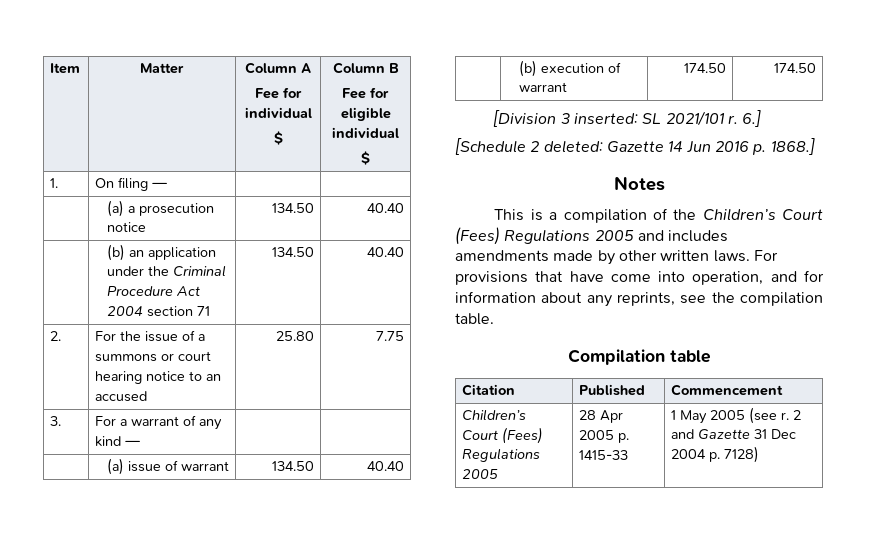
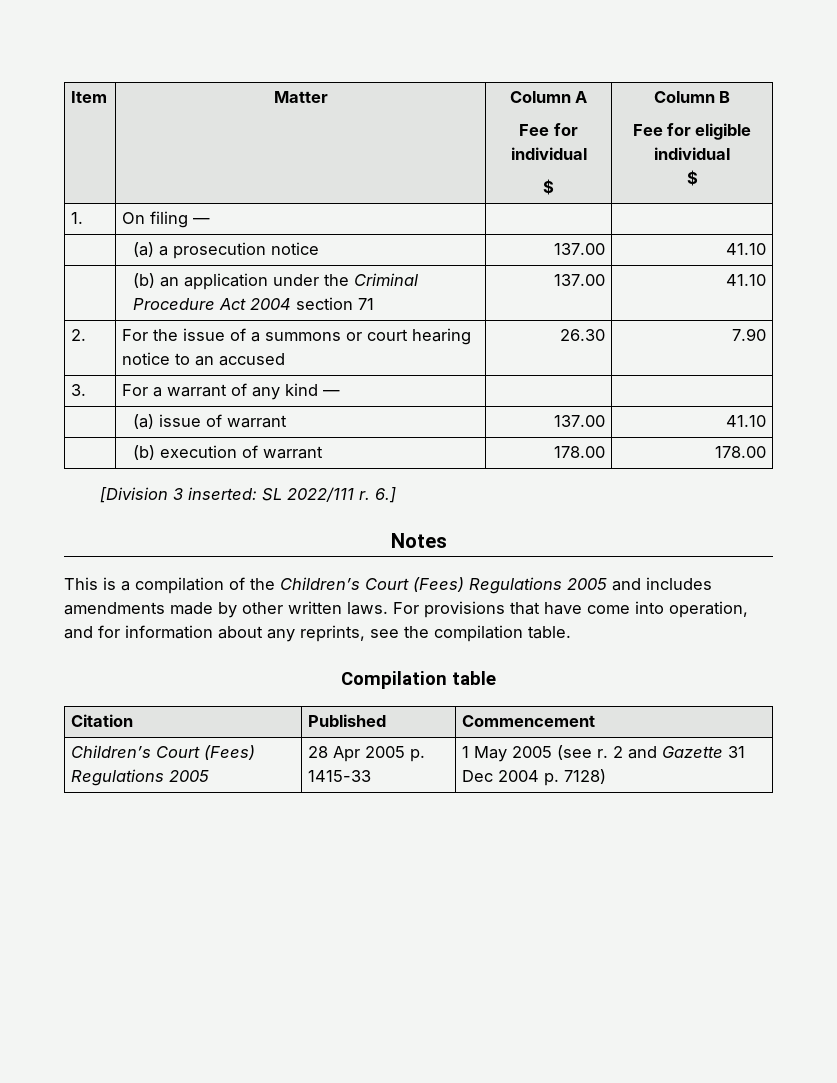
- | (a) a prosecution notice | 134.50 | 40.40
+ | (a) a prosecution notice | 137.00 | 41.10
- | (b) an application under the Criminal Procedure Act 2004 section 71 | 134.50 | 40.40
+ | (b) an application under the Criminal Procedure Act 2004 section 71 | 137.00 | 41.10
- 2. | For the issue of a summons or court hearing notice to an accused | 25.80 | 7.75
+ 2. | For the issue of a summons or court hearing notice to an accused | 26.30 | 7.90
- | (a) issue of warrant | 134.50 | 40.40
+ | (a) issue of warrant | 137.00 | 41.10
- | (b) execution of warrant | 174.50 | 174.50
+ | (b) execution of warrant | 178.00 | 178.00
- [Division 3 inserted: SL 2021/101 r.
+ [Division 3 inserted: SL 2022/111 r.
- [Schedule 2 deleted: Gazette 14 Jun 2016 p. 1868.]

